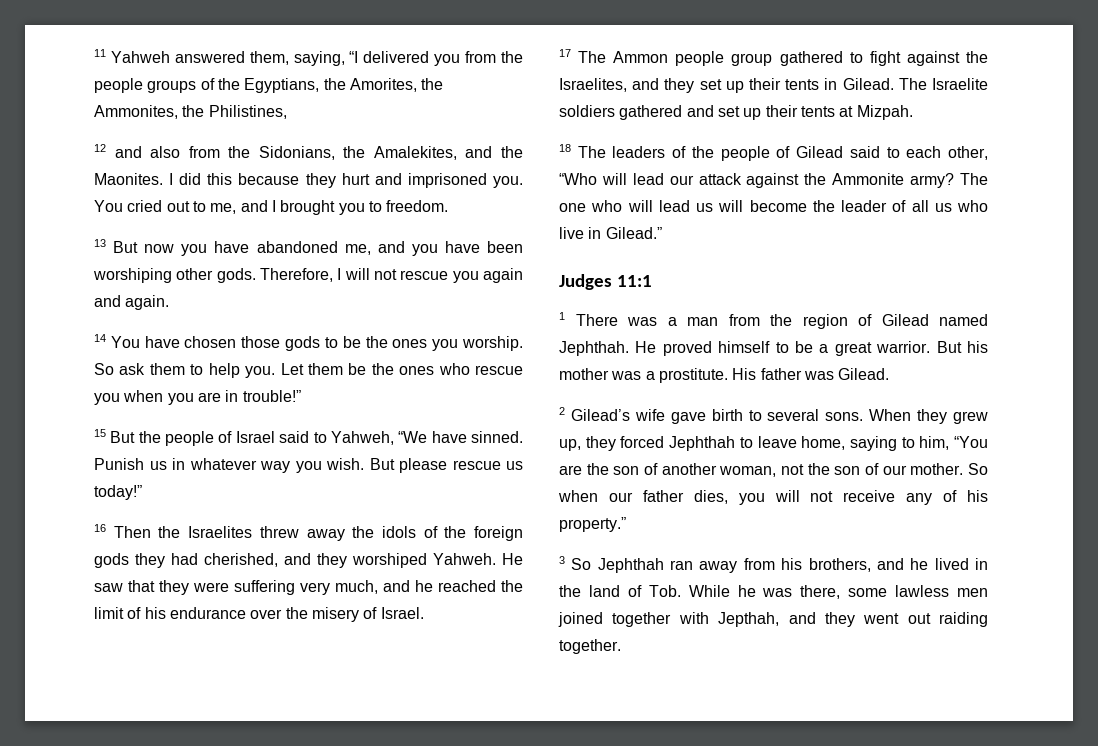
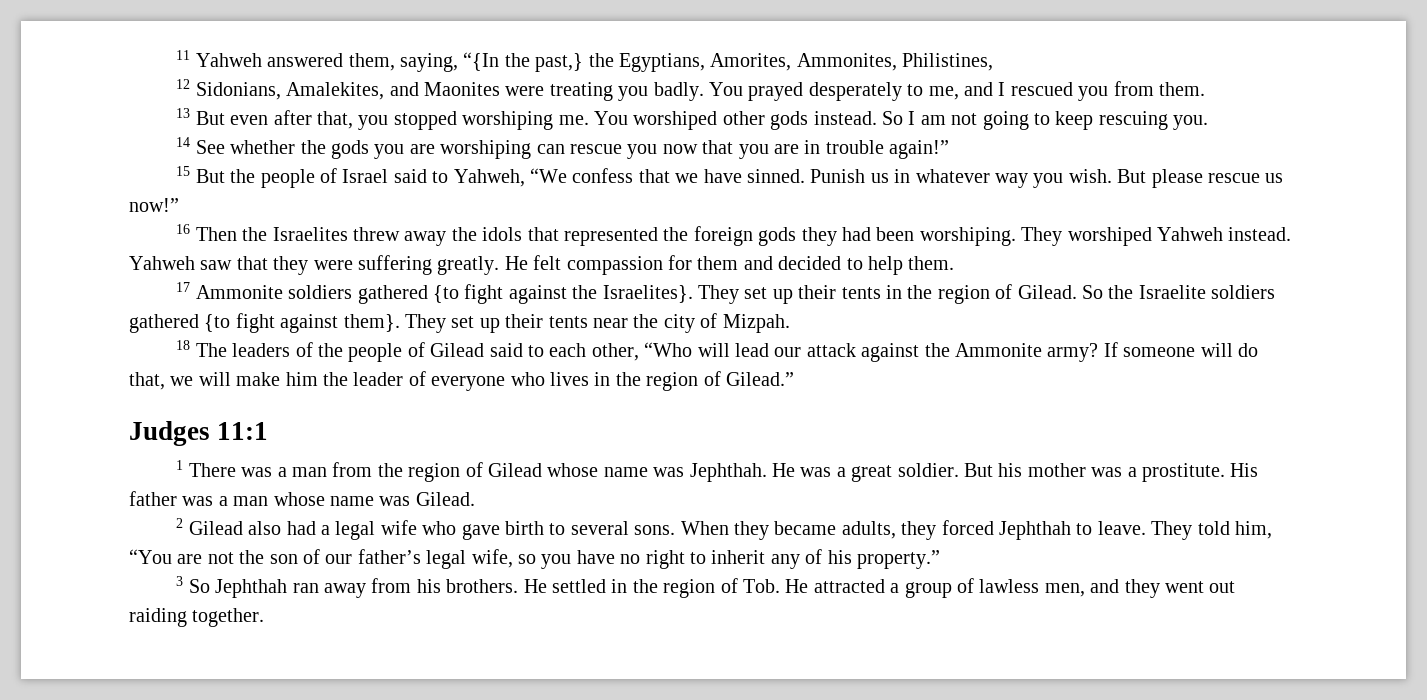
- 11 Yahweh answered them, saying, “I delivered you from the people groups of the Egyptians, the Amorites, the Ammonites, the Philistines,
- 12 and also from the Sidonians, the Amalekites, and the Maonites. I did this because they hurt and imprisoned you. You cried out to me, and I brought you to freedom.
- 13 But now you have abandoned me, and you have been worshiping other gods. Therefore, I will not rescue you again and again.
- 14 You have chosen those gods to be the ones you worship. So ask them to help you. Let them be the ones who rescue you when you are in trouble!”
+ 11 Yahweh answered them, saying, “{In the past,} the Egyptians, Amorites, Ammonites, Philistines,
+ 12 Sidonians, Amalekites, and Maonites were treating you badly. You prayed desperately to me, and I rescued you from them.
+ 13 But even after that, you stopped worshiping me. You worshiped other gods instead. So I am not going to keep rescuing you.
+ 14 See whether the gods you are worshiping can rescue you now that you are in trouble again!”
- 15 But the people of Israel said to Yahweh, “We have sinned.
+ 15 But the people of Israel said to Yahweh, “We confess that we have sinned.
- But please rescue us today!”
+ But please rescue us now!”
- 16 Then the Israelites threw away the idols of the foreign gods they had cherished, and they worshiped Yahweh. He saw that they were suffering very much, and he reached the limit of his endurance over the misery of Israel.
- 17 The Ammon people group gathered to fight against the Israelites, and they set up their tents in Gilead. The Israelite soldiers gathered and set up their tents at Mizpah.
+ 16 Then the Israelites threw away the idols that represented the foreign gods they had been worshiping. They worshiped Yahweh instead. Yahweh saw that they were suffering greatly. He felt compassion for them and decided to help them.
+ 17 Ammonite soldiers gathered {to fight against the Israelites}. They set up their tents in the region of Gilead. So the Israelite soldiers gathered {to fight against them}. They set up their tents near the city of Mizpah.
- The one who will lead us will become the leader of all us who live in Gilead.”
+ If someone will do that, we will make him the leader of everyone who lives in the region of Gilead.”
- 1 There was a man from the region of Gilead named Jephthah. He proved himself to be a great warrior.
+ 1 There was a man from the region of Gilead whose name was Jephthah. He was a great soldier.
- His father was Gilead.
- 2 Gilead’s wife gave birth to several sons.
+ His father was a man whose name was Gilead.
+ 2 Gilead also had a legal wife who gave birth to several sons.
- When they grew up, they forced Jephthah to leave home, saying to him, “You are the son of another woman, not the son of our mother. So when our father dies, you will not receive any of his property.”
+ When they became adults, they forced Jephthah to leave. They told him, “You are not the son of our father’s legal wife, so you have no right to inherit any of his property.”
- 3 So Jephthah ran away from his brothers, and he lived in the land of Tob. While he was there, some lawless men joined together with Jepthah, and they went out raiding together.
+ 3 So Jephthah ran away from his brothers. He settled in the region of Tob. He attracted a group of lawless men, and they went out raiding together.

